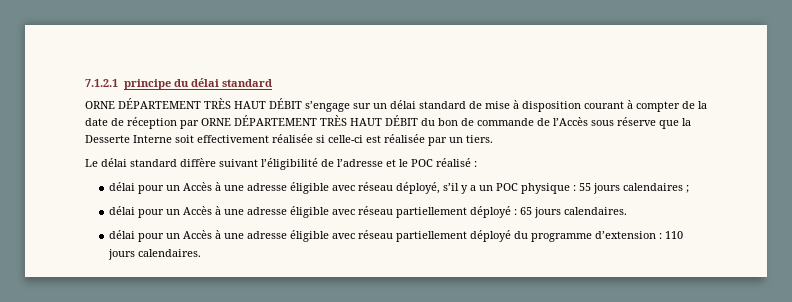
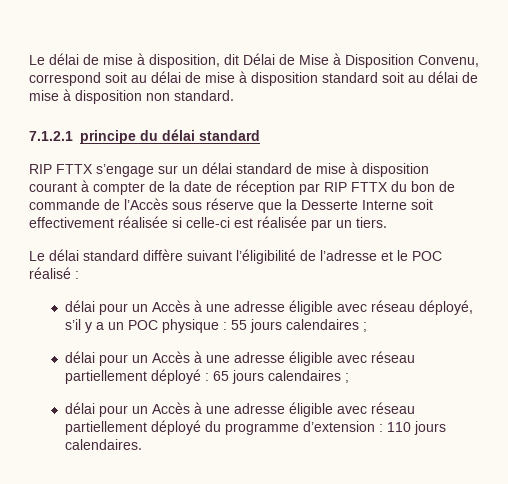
+ Le délai de mise à disposition, dit Délai de Mise à Disposition Convenu, correspond soit au délai de mise à disposition standard soit au délai de mise à disposition non standard.
- ORNE DÉPARTEMENT TRÈS HAUT DÉBIT s’engage sur un délai standard de mise à disposition courant à compter de la date de réception par ORNE DÉPARTEMENT TRÈS HAUT DÉBIT du bon de commande de l’Accès sous réserve que la Desserte Interne soit effectivement réalisée si celle-ci est réalisée par un tiers.
+ RIP FTTX s’engage sur un délai standard de mise à disposition courant à compter de la date de réception par RIP FTTX du bon de commande de l’Accès sous réserve que la Desserte Interne soit effectivement réalisée si celle-ci est réalisée par un tiers.
- délai pour un Accès à une adresse éligible avec réseau partiellement déployé : 65 jours calendaires.
+ délai pour un Accès à une adresse éligible avec réseau partiellement déployé : 65 jours calendaires ;

